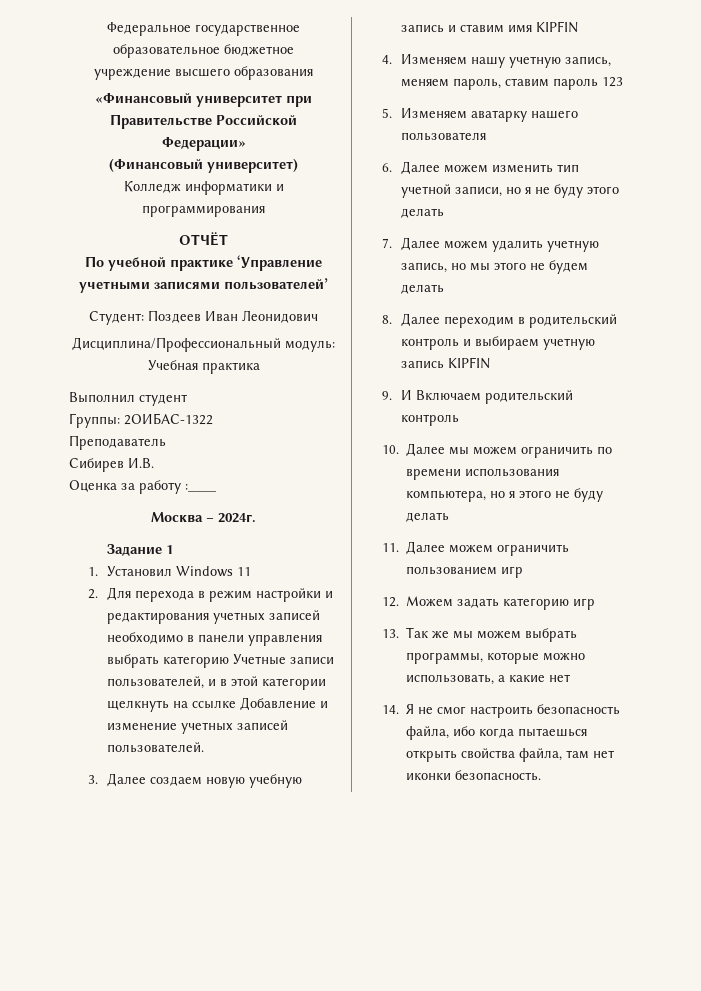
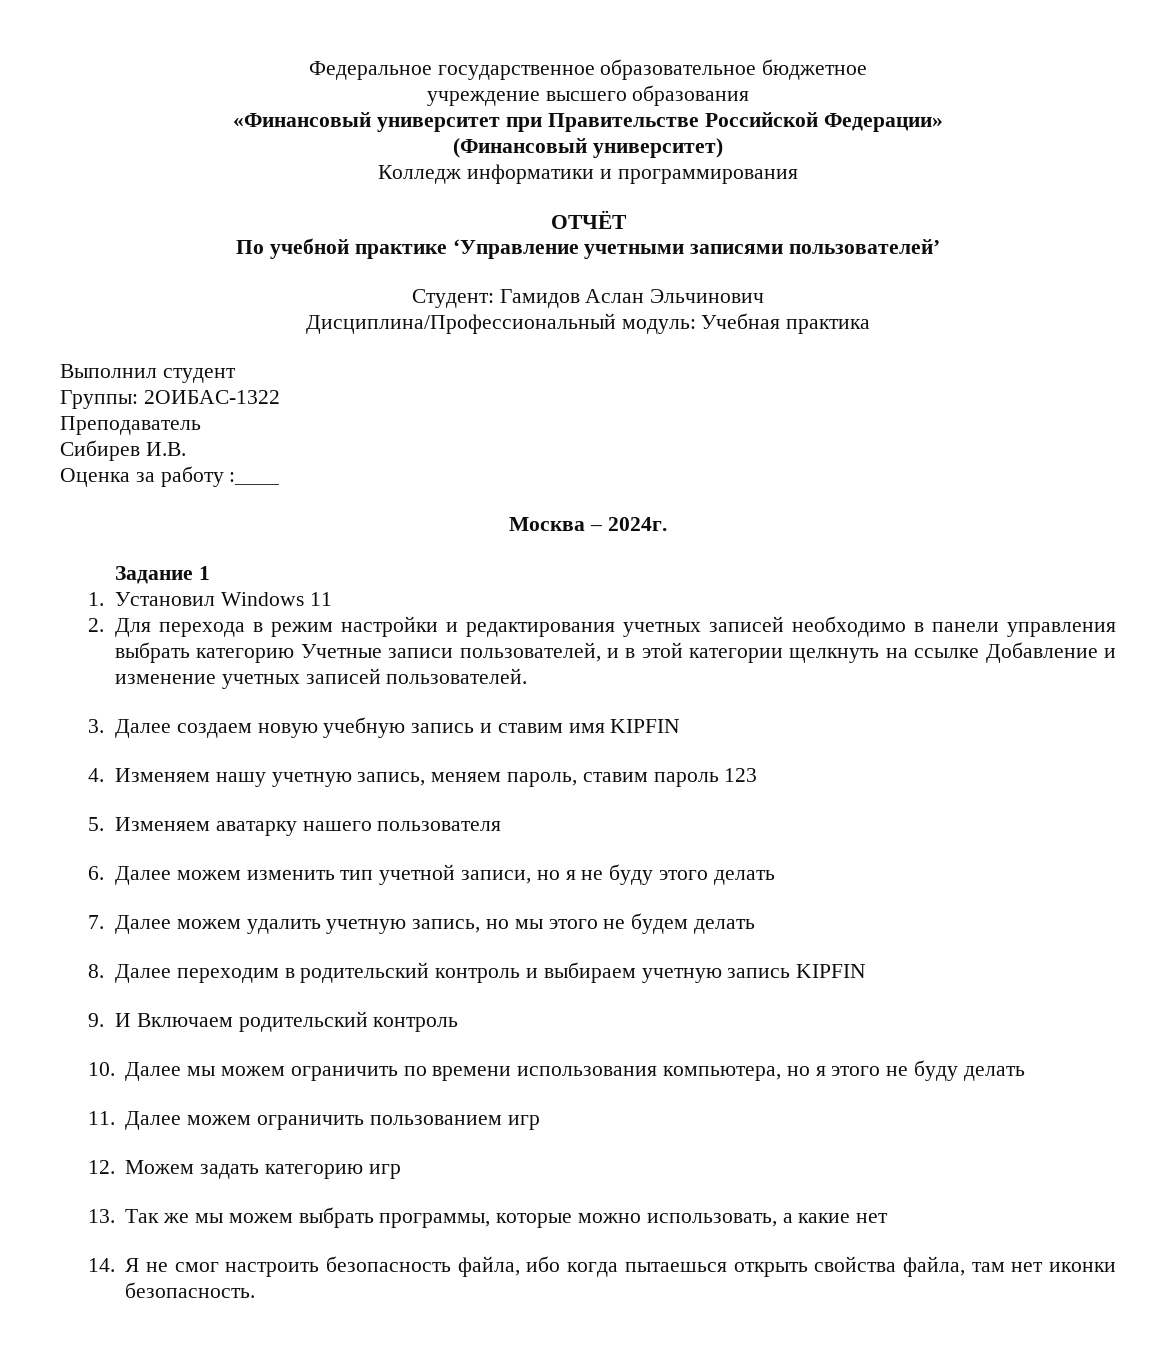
- Студент: Поздеев Иван Леонидович
+ Студент: Гамидов Аслан Эльчинович

